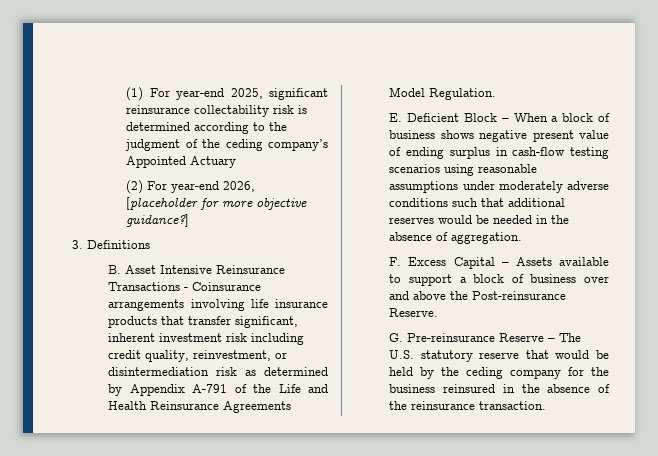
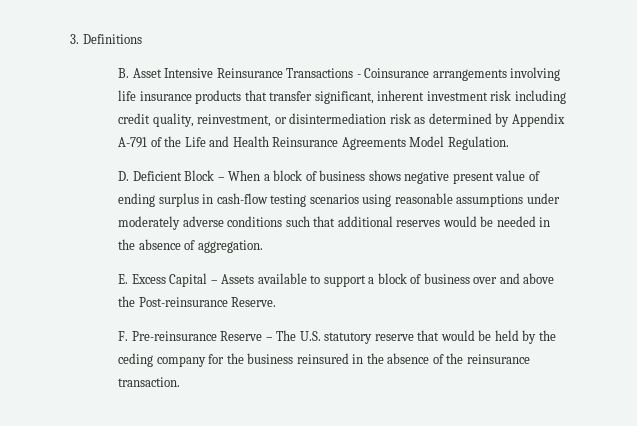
- (1) For year-end 2025, significant reinsurance collectability risk is determined according to the judgment of the ceding company’s Appointed Actuary
- (2) For year-end 2026, [placeholder for more objective guidance?]
- E. Deficient Block – When a block of business shows negative present value of ending surplus in cash-flow testing scenarios using reasonable assumptions under moderately adverse conditions such that additional reserves would be needed in the absence of aggregation.
+ D. Deficient Block – When a block of business shows negative present value of ending surplus in cash-flow testing scenarios using reasonable assumptions under moderately adverse conditions such that additional reserves would be needed in the absence of aggregation.
- F. Excess Capital – Assets available to support a block of business over and above the Post-reinsurance Reserve.
+ E. Excess Capital – Assets available to support a block of business over and above the Post-reinsurance Reserve.
- G. Pre-reinsurance Reserve – The U.S. statutory reserve that would be held by the ceding company for the business reinsured in the absence of the reinsurance transaction.
+ F. Pre-reinsurance Reserve – The U.S. statutory reserve that would be held by the ceding company for the business reinsured in the absence of the reinsurance transaction.

